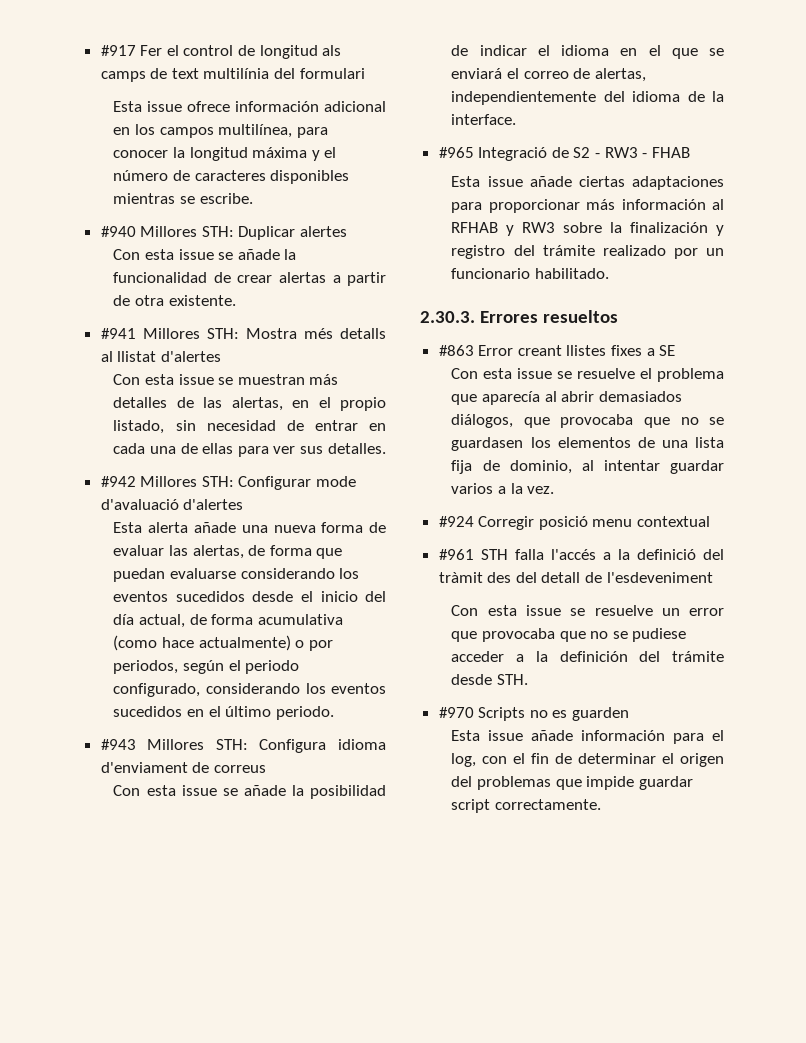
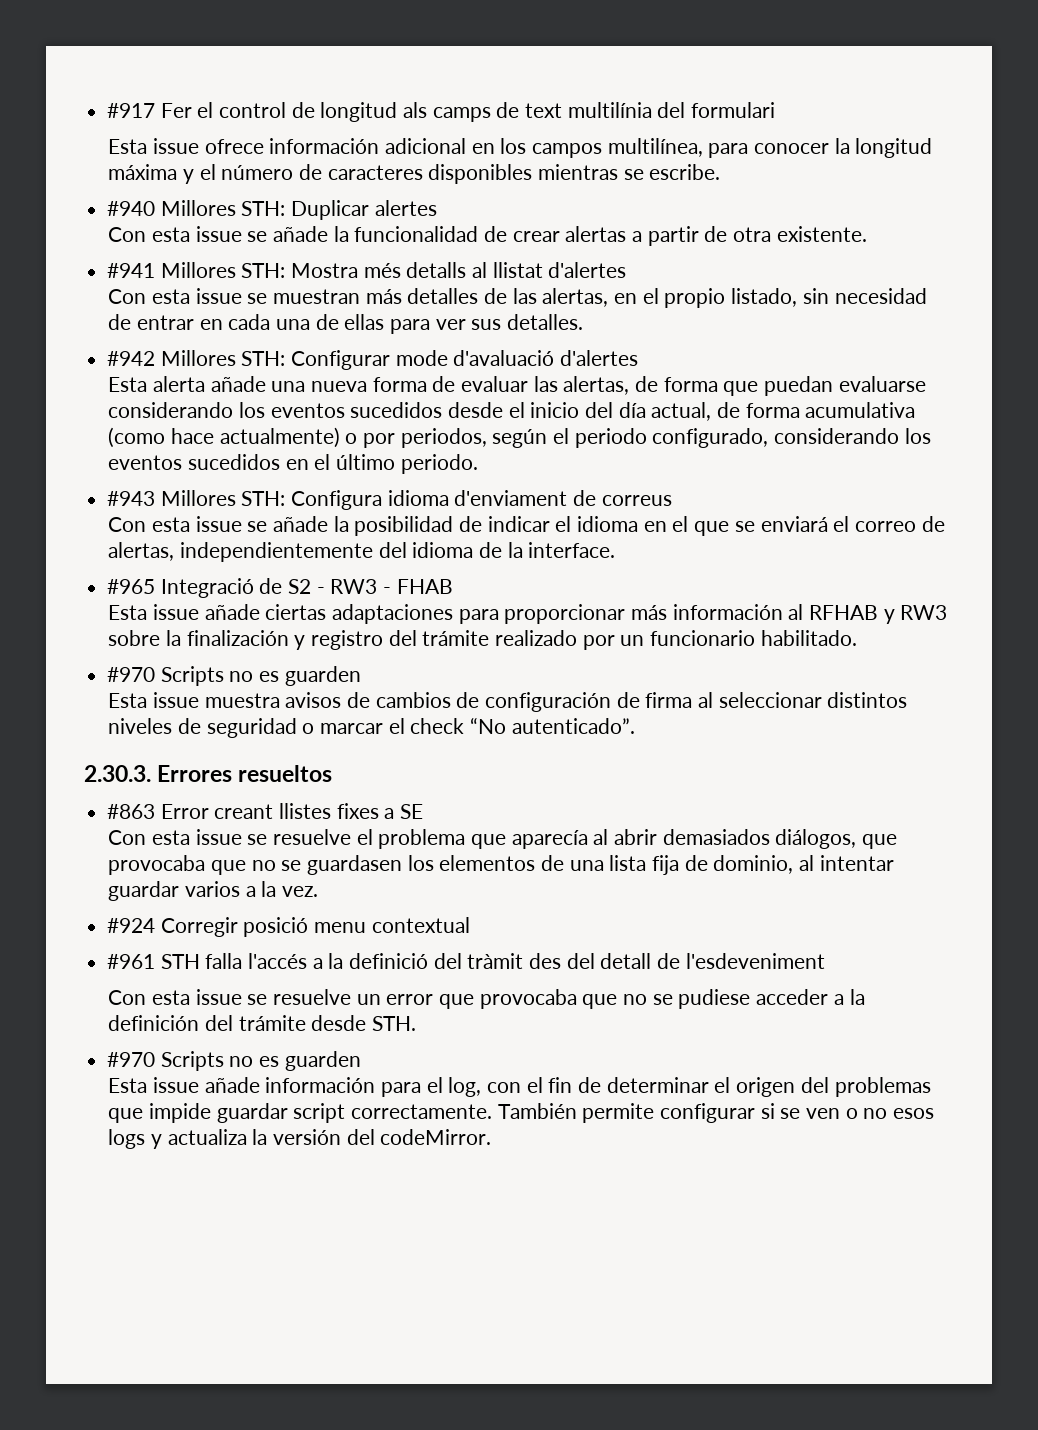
  Esta issue añade ciertas adaptaciones para proporcionar más información al RFHAB y RW3 sobre la finalización y registro del trámite realizado por un funcionario habilitado.
+ #970 Scripts no es guarden
+ Esta issue muestra avisos de cambios de configuración de firma al seleccionar distintos niveles de seguridad o marcar el check “No autenticado”.
+ También permite configurar si se ven o no esos logs y actualiza la versión del codeMirror.

